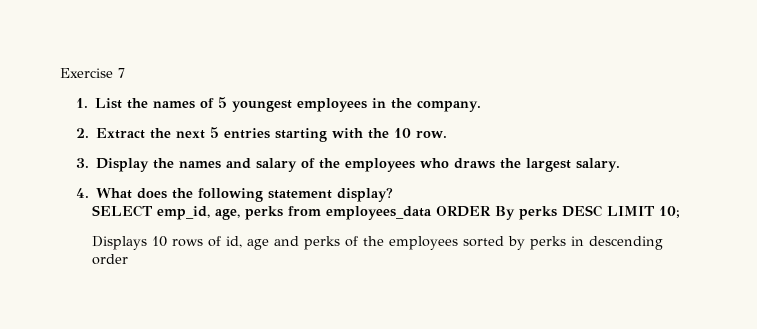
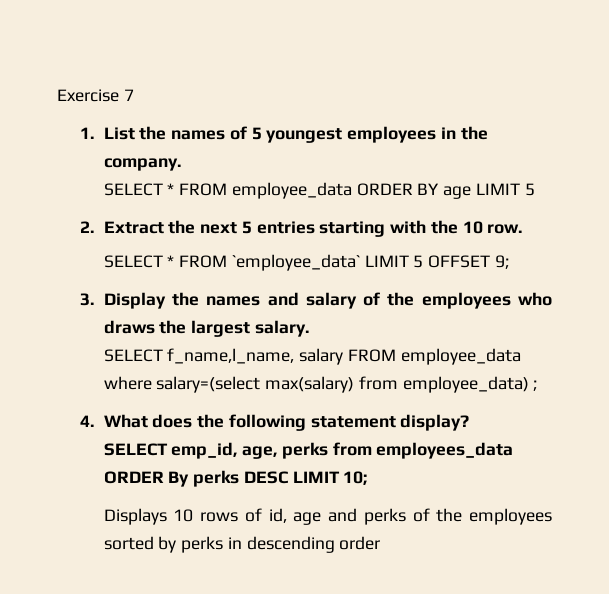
+ SELECT * FROM employee_data ORDER BY age LIMIT 5
+ SELECT * FROM `employee_data` LIMIT 5 OFFSET 9;
+ SELECT f_name,l_name, salary FROM employee_data where salary=(select max(salary) from employee_data) ;

